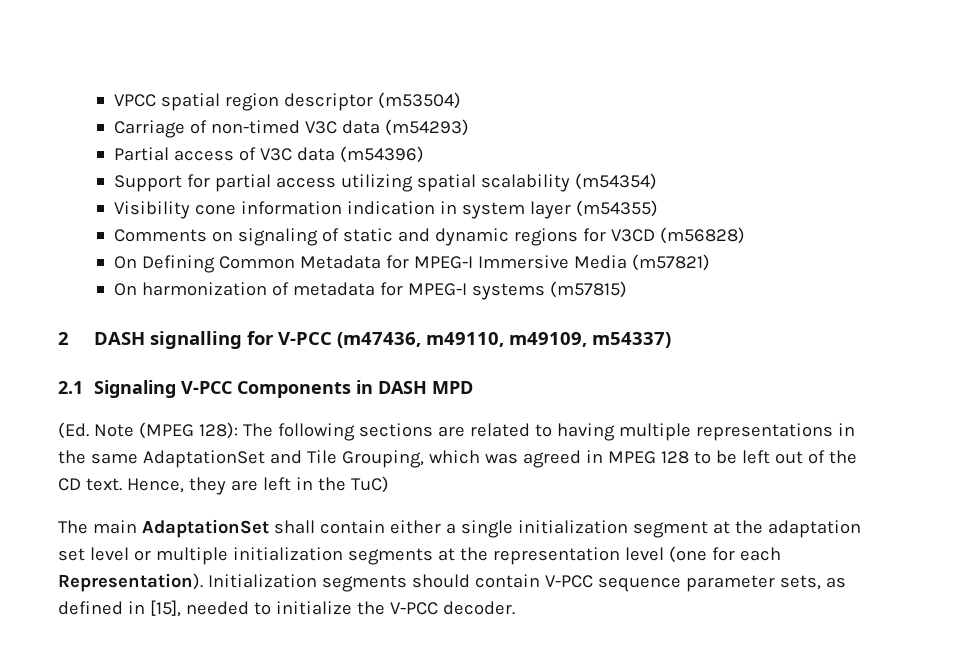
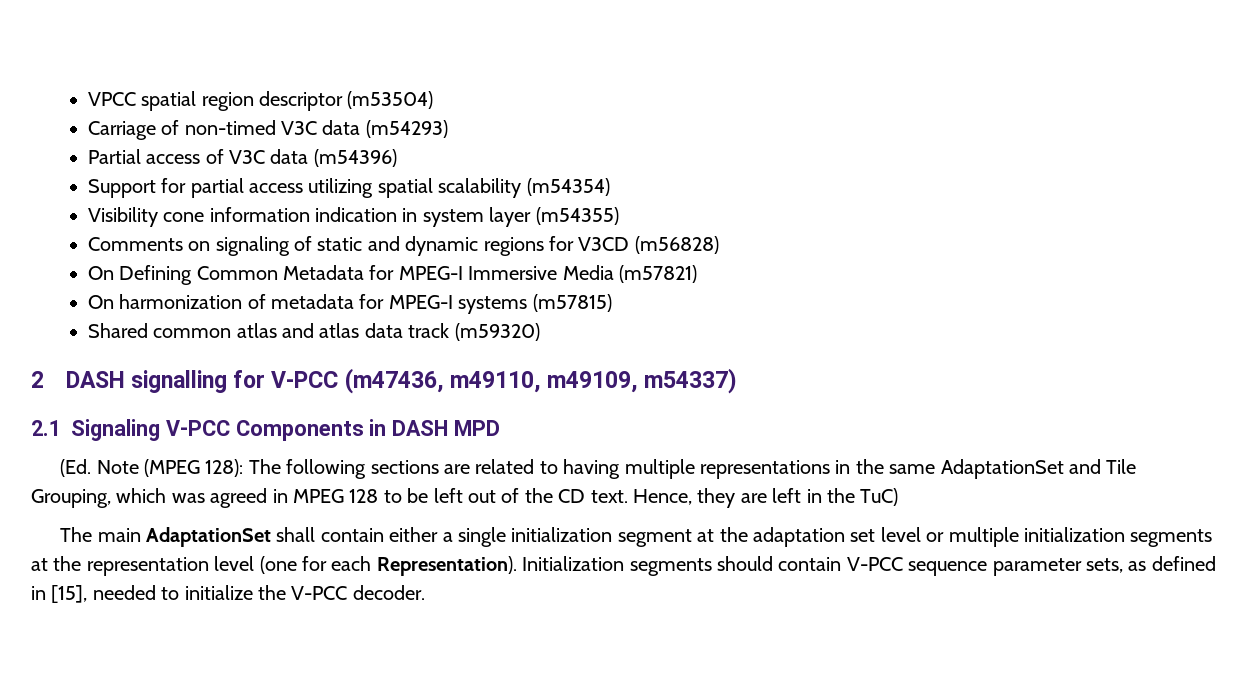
+ Shared common atlas and atlas data track (m59320)

